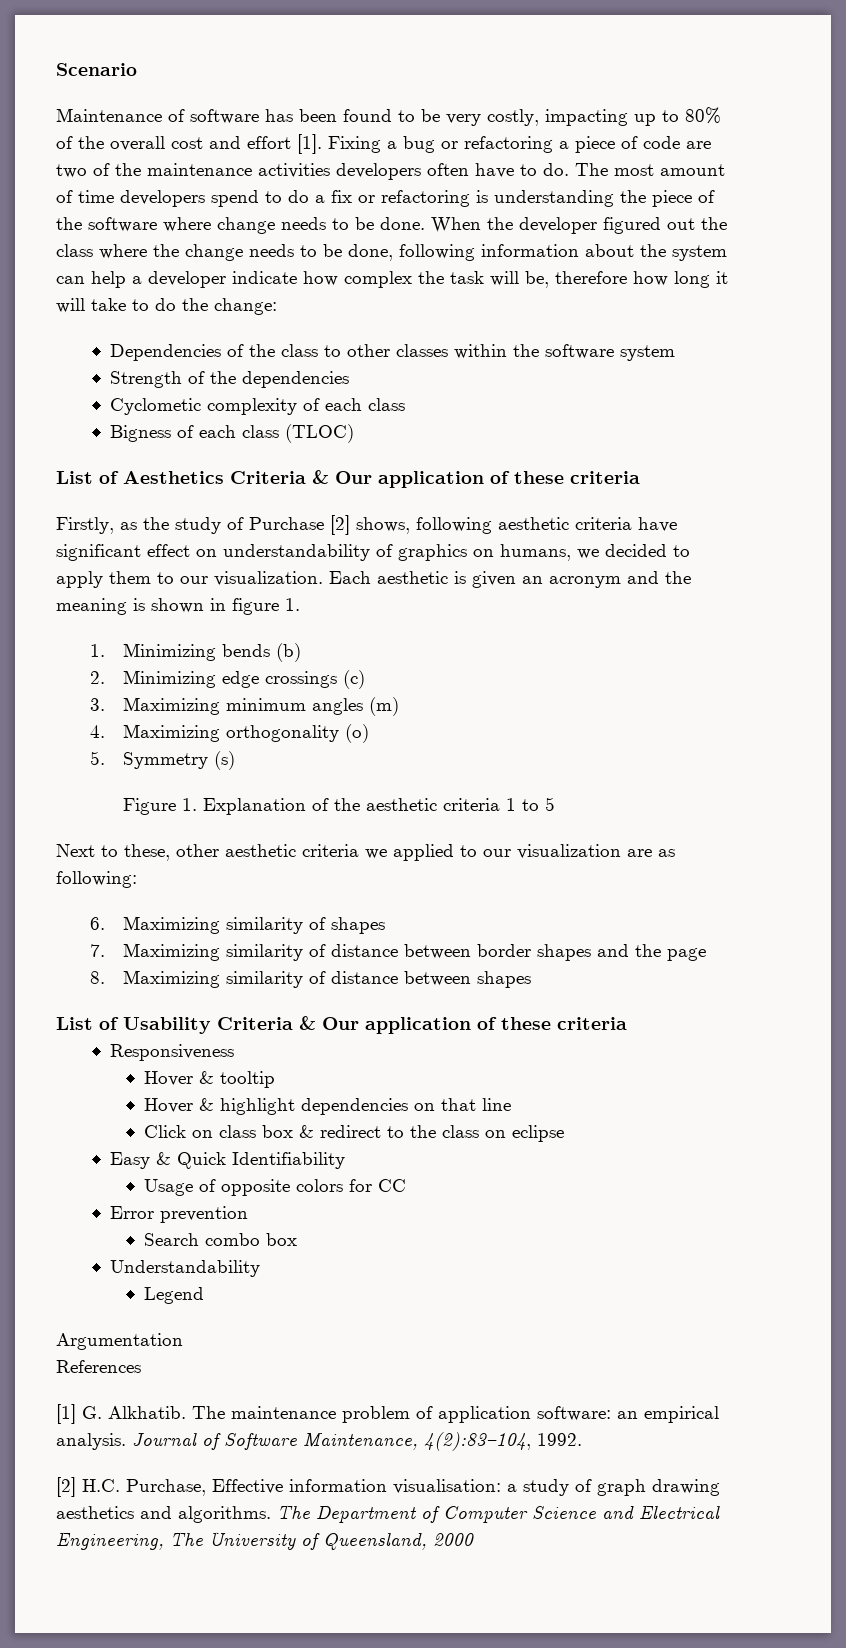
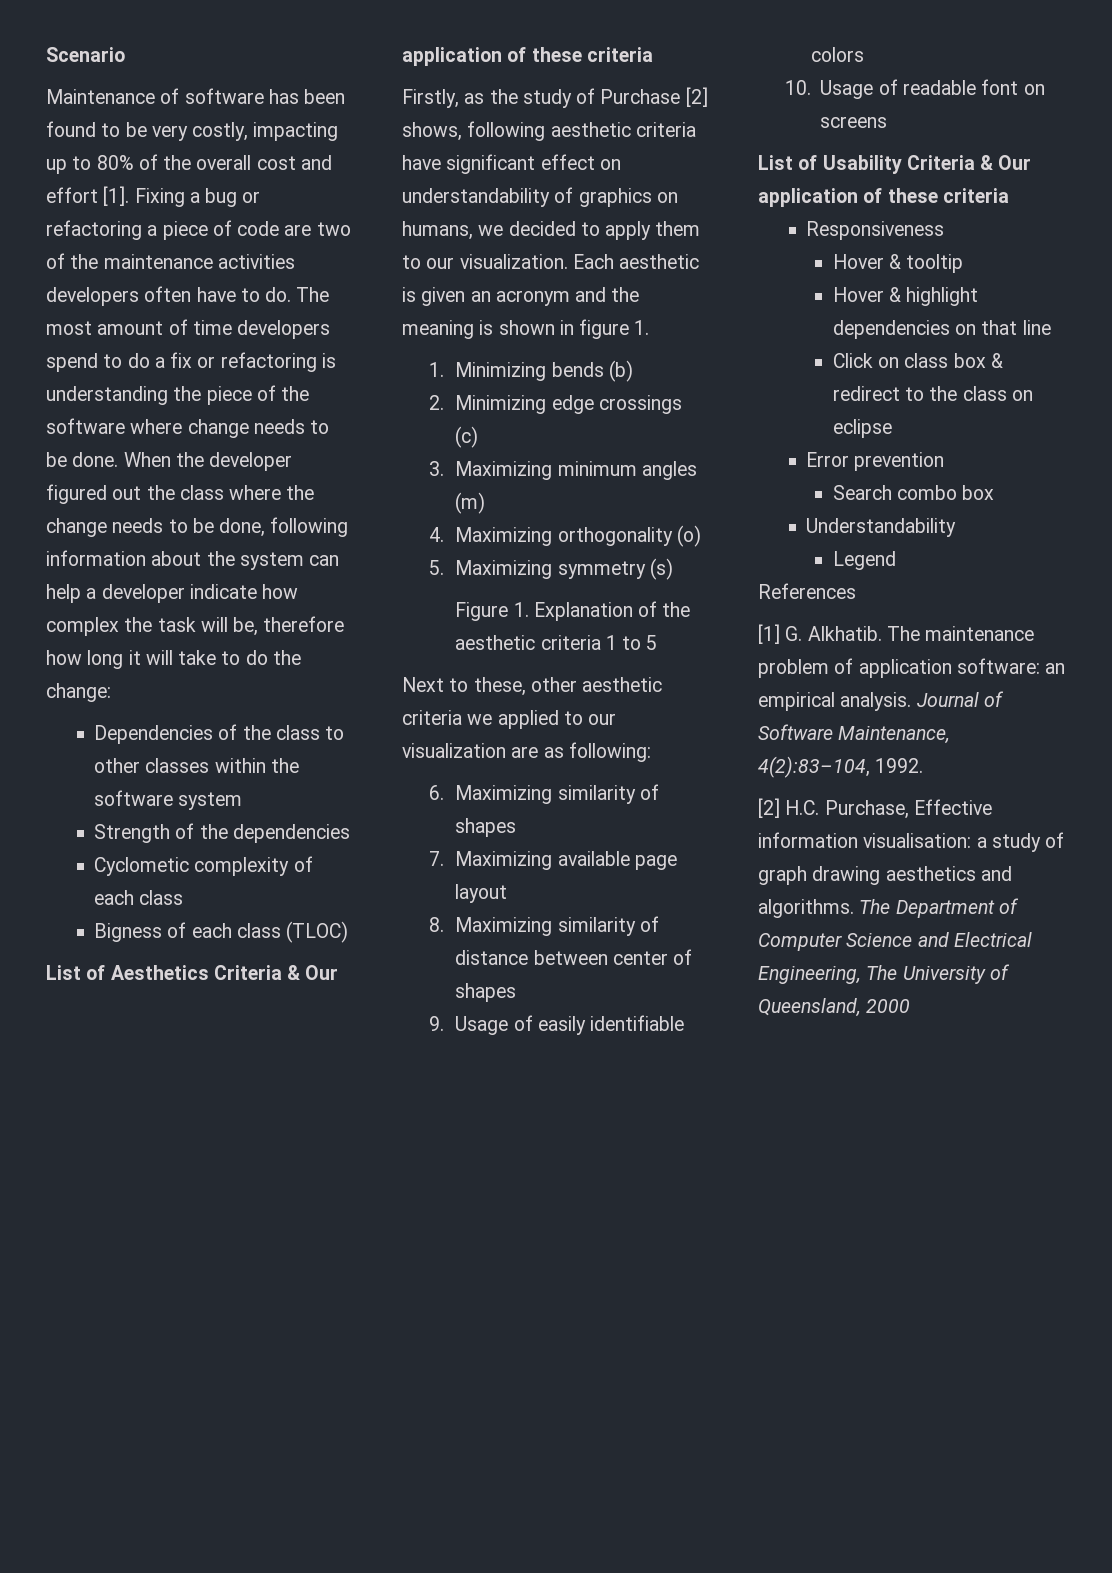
- 5. Symmetry (s)
+ 5. Maximizing symmetry (s)
- 7. Maximizing similarity of distance between border shapes and the page
+ 7. Maximizing available page layout
- 8. Maximizing similarity of distance between shapes
+ 8. Maximizing similarity of distance between center of shapes
+ 9. Usage of easily identifiable colors
+ 10. Usage of readable font on screens
- Easy & Quick Identifiability
- Usage of opposite colors for CC
- Argumentation

